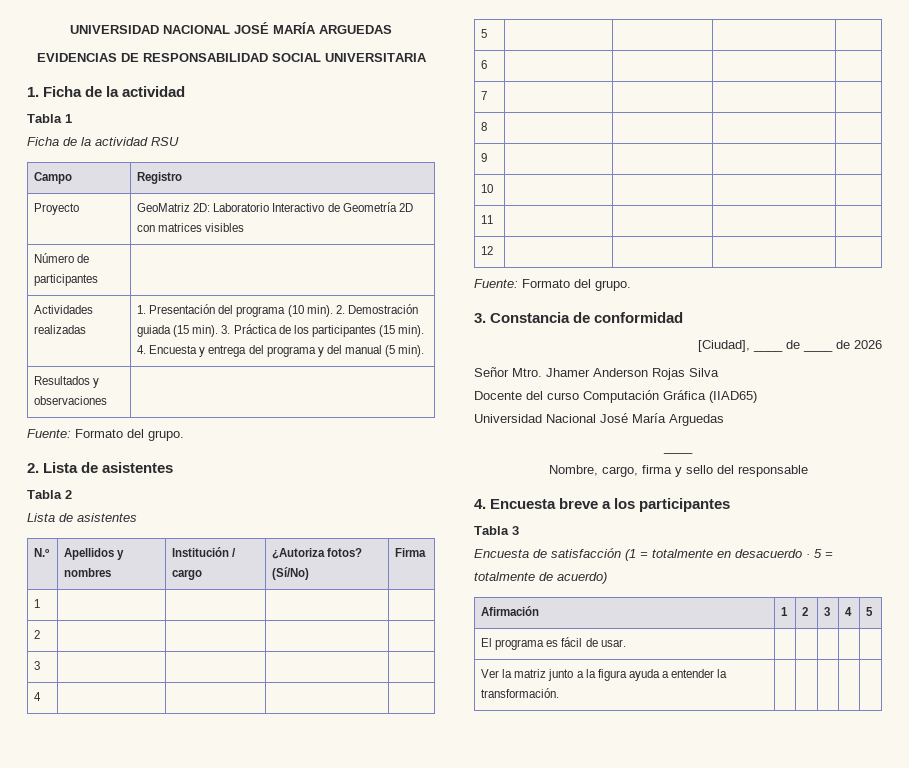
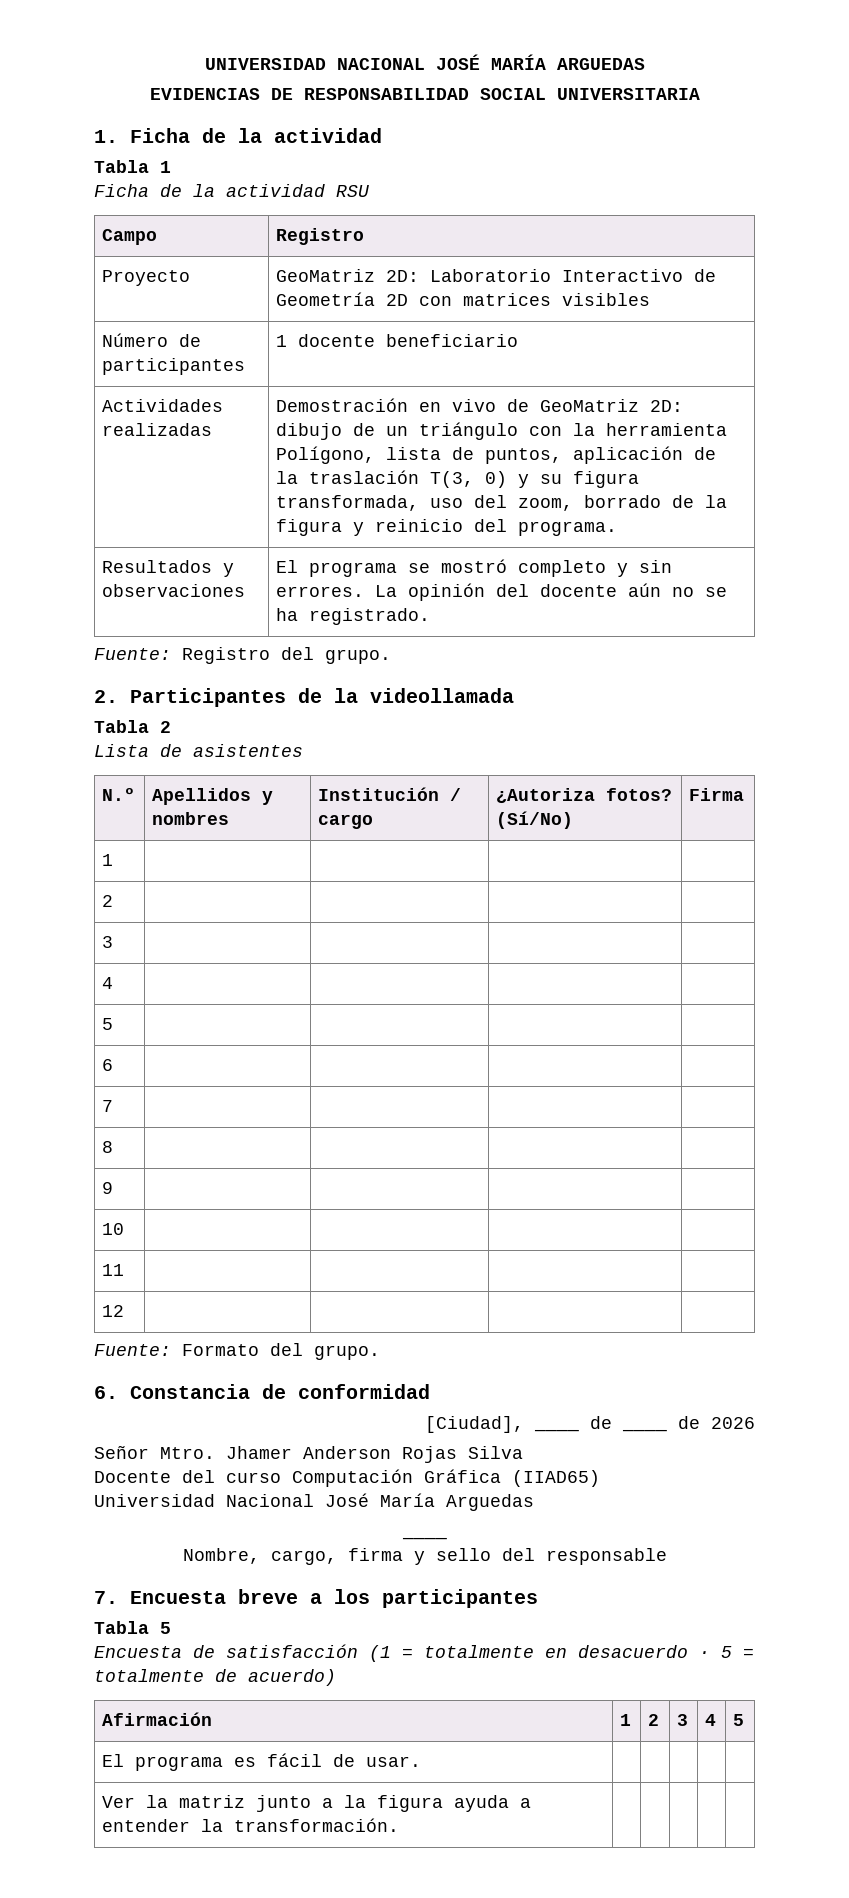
- Número de participantes |
+ Número de participantes | 1 docente beneficiario
- Actividades realizadas | 1. Presentación del programa (10 min). 2. Demostración guiada (15 min). 3. Práctica de los participantes (15 min). 4. Encuesta y entrega del programa y del manual (5 min).
- Resultados y observaciones |
- Fuente: Formato del grupo.
+ Actividades realizadas | Demostración en vivo de GeoMatriz 2D: dibujo de un triángulo con la herramienta Polígono, lista de puntos, aplicación de la traslación T(3, 0) y su figura transformada, uso del zoom, borrado de la figura y reinicio del programa.
+ Resultados y observaciones | El programa se mostró completo y sin errores. La opinión del docente aún no se ha registrado.
+ Fuente: Registro del grupo.
- 2. Lista de asistentes
+ 2. Participantes de la videollamada
- 3. Constancia de conformidad
+ 6. Constancia de conformidad
- 4. Encuesta breve a los participantes
+ 7. Encuesta breve a los participantes
- Tabla 3
+ Tabla 5

